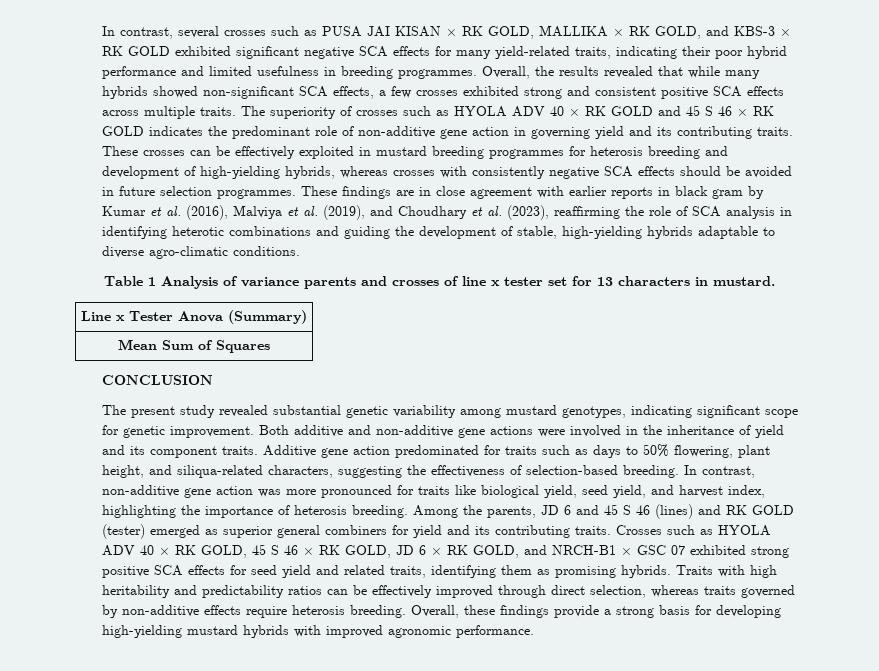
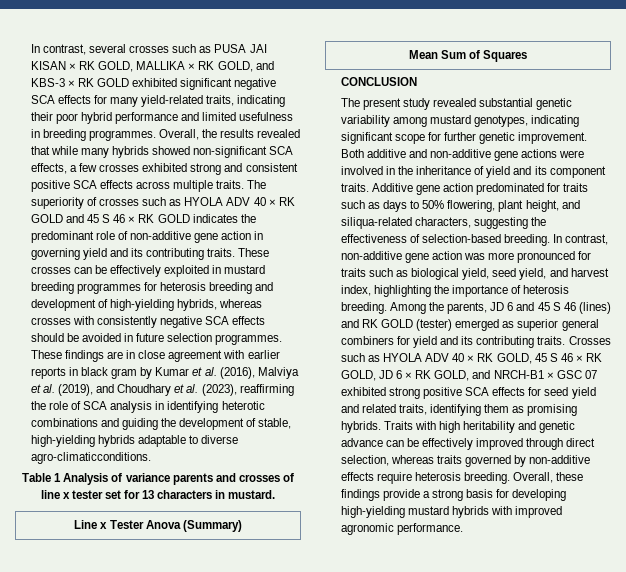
- These findings are in close agreement with earlier reports in black gram by Kumar et al. (2016), Malviya et al. (2019), and Choudhary et al. (2023), reaffirming the role of SCA analysis in identifying heterotic combinations and guiding the development of stable, high-yielding hybrids adaptable to diverse agro-climatic conditions.
+ These findings are in close agreement with earlier reports in black gram by Kumar et al. (2016), Malviya et al. (2019), and Choudhary et al. (2023), reaffirming the role of SCA analysis in identifying heterotic combinations and guiding the development of stable, high-yielding hybrids adaptable to diverse agro-climaticconditions.
- The present study revealed substantial genetic variability among mustard genotypes, indicating significant scope for genetic improvement.
+ The present study revealed substantial genetic variability among mustard genotypes, indicating significant scope for further genetic improvement.
- In contrast, non-additive gene action was more pronounced for traits like biological yield, seed yield, and harvest index, highlighting the importance of heterosis breeding.
+ In contrast, non-additive gene action was more pronounced for traits such as biological yield, seed yield, and harvest index, highlighting the importance of heterosis breeding.
- Traits with high heritability and predictability ratios can be effectively improved through direct selection, whereas traits governed by non-additive effects require heterosis breeding.
+ Traits with high heritability and genetic advance can be effectively improved through direct selection, whereas traits governed by non-additive effects require heterosis breeding.

